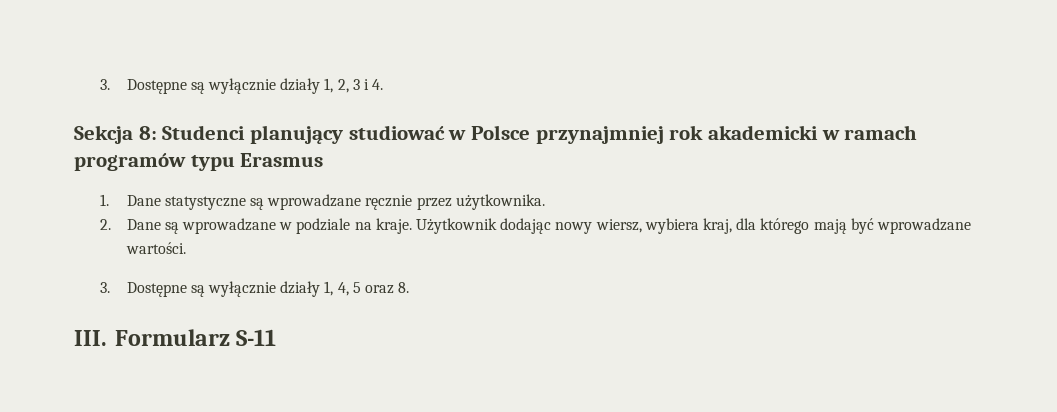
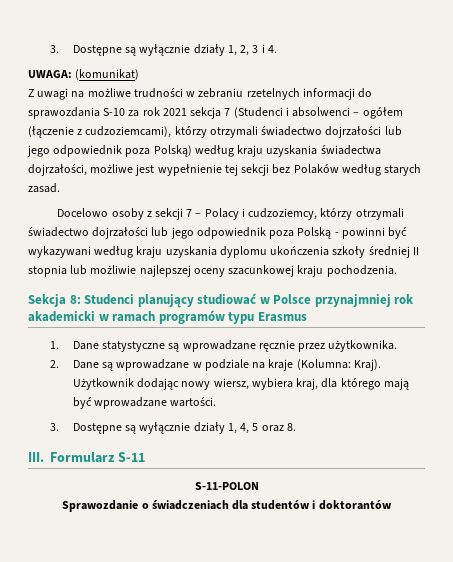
+ UWAGA: (komunikat)
+ Z uwagi na możliwe trudności w zebraniu rzetelnych informacji do sprawozdania S-10 za rok 2021 sekcja 7 (Studenci i absolwenci – ogółem (łączenie z cudzoziemcami), którzy otrzymali świadectwo dojrzałości lub jego odpowiednik poza Polską) według kraju uzyskania świadectwa dojrzałości, możliwe jest wypełnienie tej sekcji bez Polaków według starych zasad.
+ Docelowo osoby z sekcji 7 – Polacy i cudzoziemcy, którzy otrzymali świadectwo dojrzałości lub jego odpowiednik poza Polską - powinni być wykazywani według kraju uzyskania dyplomu ukończenia szkoły średniej II stopnia lub możliwie najlepszej oceny szacunkowej kraju pochodzenia.
- 2. Dane są wprowadzane w podziale na kraje.
+ 2. Dane są wprowadzane w podziale na kraje (Kolumna: Kraj).
+ S-11-POLON
+ Sprawozdanie o świadczeniach dla studentów i doktorantów

